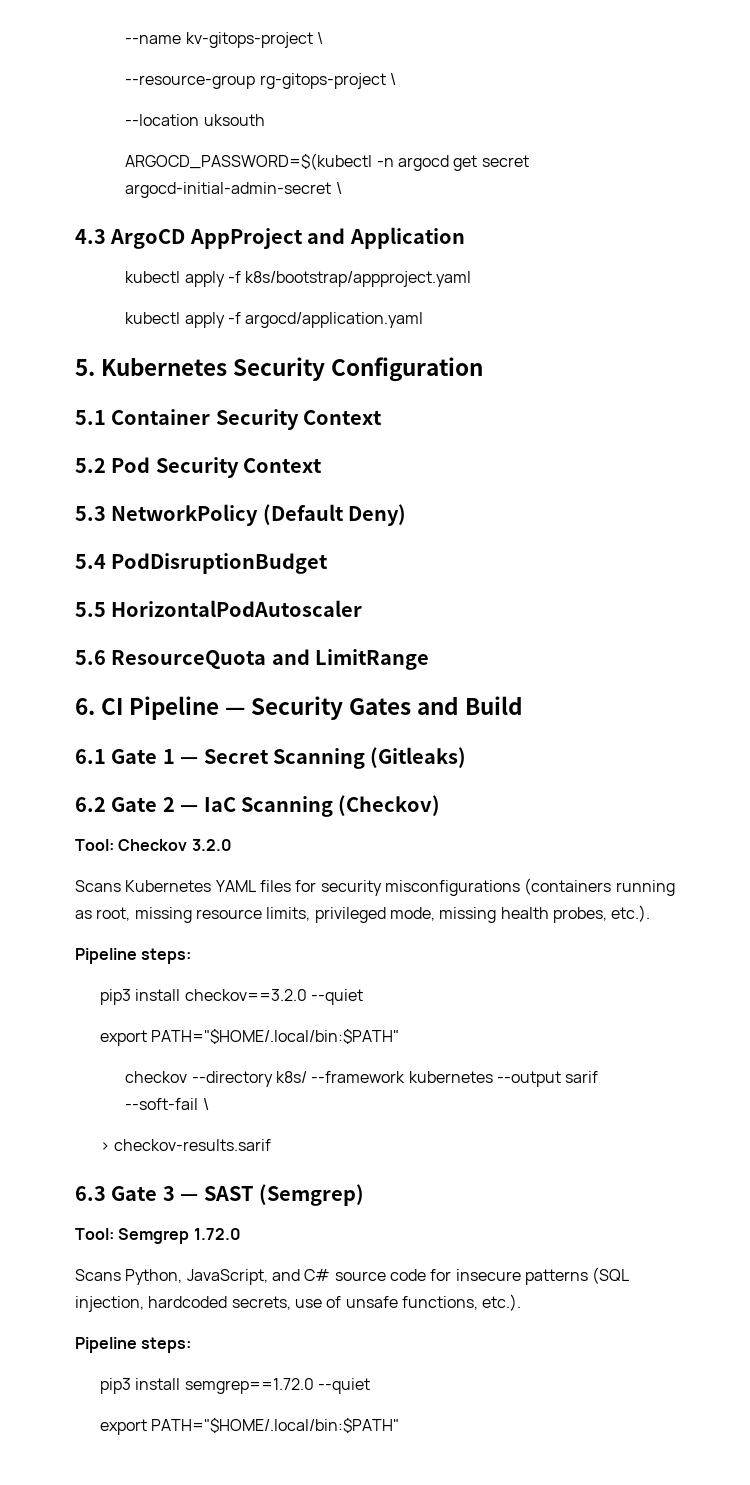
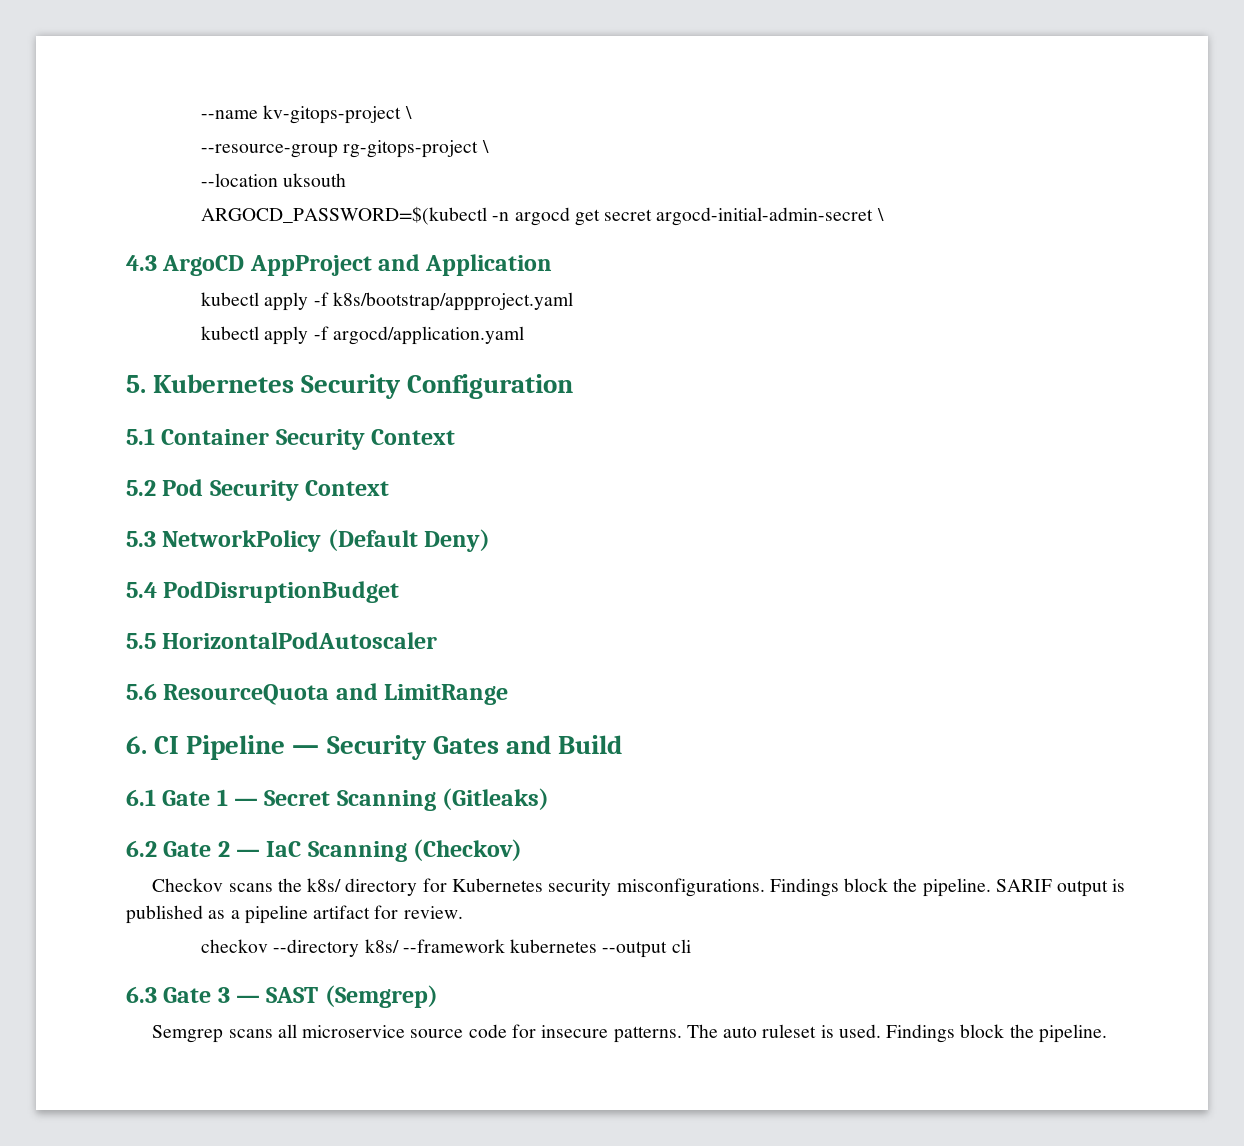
- Tool: Checkov 3.2.0
- Scans Kubernetes YAML files for security misconfigurations (containers running as root, missing resource limits, privileged mode, missing health probes, etc.).
- Pipeline steps:
- pip3 install checkov==3.2.0 --quiet
- export PATH="$HOME/.local/bin:$PATH"
+ Checkov scans the k8s/ directory for Kubernetes security misconfigurations. Findings block the pipeline. SARIF output is published as a pipeline artifact for review.
- checkov --directory k8s/ --framework kubernetes --output sarif --soft-fail \
- > checkov-results.sarif
+ checkov --directory k8s/ --framework kubernetes --output cli
- Tool: Semgrep 1.72.0
- Scans Python, JavaScript, and C# source code for insecure patterns (SQL injection, hardcoded secrets, use of unsafe functions, etc.).
- Pipeline steps:
- pip3 install semgrep==1.72.0 --quiet
- export PATH="$HOME/.local/bin:$PATH"
+ Semgrep scans all microservice source code for insecure patterns. The auto ruleset is used. Findings block the pipeline.

